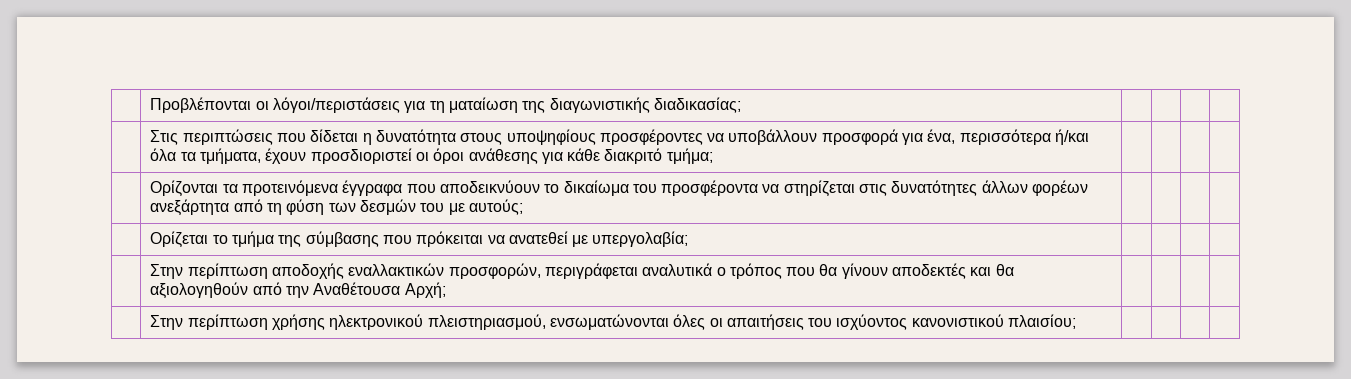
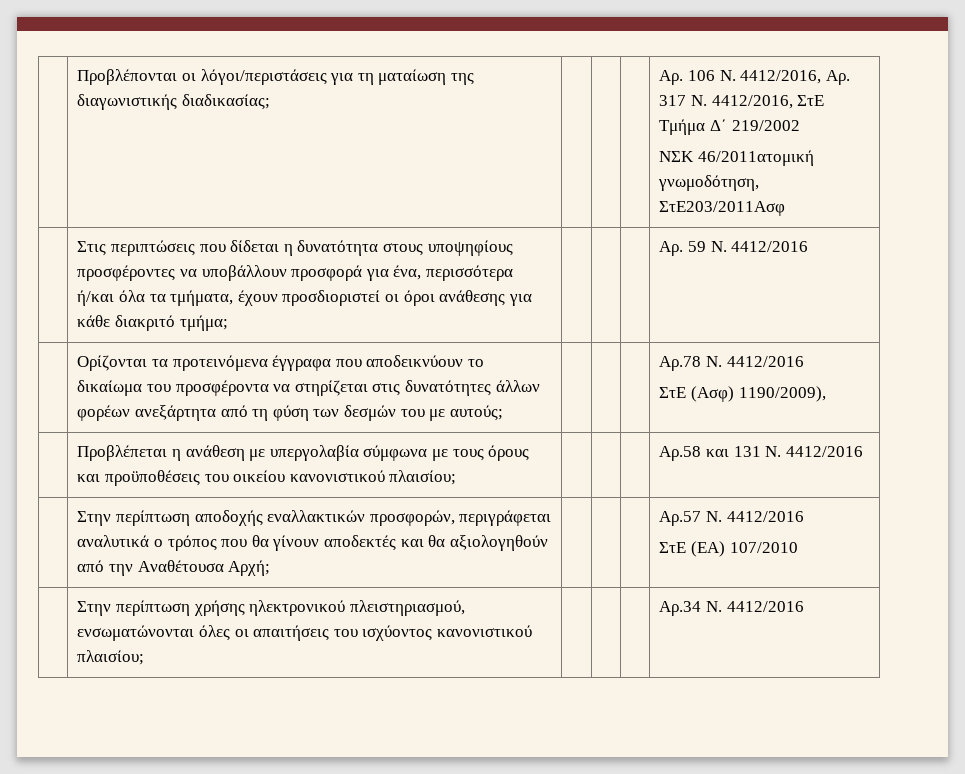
- | Προβλέπονται οι λόγοι/περιστάσεις για τη ματαίωση της διαγωνιστικής διαδικασίας; | | | |
+ | Προβλέπονται οι λόγοι/περιστάσεις για τη ματαίωση της διαγωνιστικής διαδικασίας; | | | | Αρ. 106 Ν. 4412/2016, Αρ. 317 Ν. 4412/2016, ΣτΕ Τμήμα Δ΄ 219/2002
+ ΝΣΚ 46/2011ατομική γνωμοδότηση, ΣτΕ203/2011Ασφ
- | Στις περιπτώσεις που δίδεται η δυνατότητα στους υποψηφίους προσφέροντες να υποβάλλουν προσφορά για ένα, περισσότερα ή/και όλα τα τμήματα, έχουν προσδιοριστεί οι όροι ανάθεσης για κάθε διακριτό τμήμα; | | | |
+ | Στις περιπτώσεις που δίδεται η δυνατότητα στους υποψηφίους προσφέροντες να υποβάλλουν προσφορά για ένα, περισσότερα ή/και όλα τα τμήματα, έχουν προσδιοριστεί οι όροι ανάθεσης για κάθε διακριτό τμήμα; | | | | Αρ. 59 Ν. 4412/2016
- | Ορίζονται τα προτεινόμενα έγγραφα που αποδεικνύουν το δικαίωμα του προσφέροντα να στηρίζεται στις δυνατότητες άλλων φορέων ανεξάρτητα από τη φύση των δεσμών του με αυτούς; | | | |
- | Ορίζεται το τμήμα της σύμβασης που πρόκειται να ανατεθεί με υπεργολαβία; | | | |
+ | Ορίζονται τα προτεινόμενα έγγραφα που αποδεικνύουν το δικαίωμα του προσφέροντα να στηρίζεται στις δυνατότητες άλλων φορέων ανεξάρτητα από τη φύση των δεσμών του με αυτούς; | | | | Αρ.78 Ν. 4412/2016
+ ΣτΕ (Ασφ) 1190/2009),
+ | Προβλέπεται η ανάθεση με υπεργολαβία σύμφωνα με τους όρους και προϋποθέσεις του οικείου κανονιστικού πλαισίου; | | | | Αρ.58 και 131 Ν. 4412/2016
- | Στην περίπτωση αποδοχής εναλλακτικών προσφορών, περιγράφεται αναλυτικά ο τρόπος που θα γίνουν αποδεκτές και θα αξιολογηθούν από την Αναθέτουσα Αρχή; | | | |
+ | Στην περίπτωση αποδοχής εναλλακτικών προσφορών, περιγράφεται αναλυτικά ο τρόπος που θα γίνουν αποδεκτές και θα αξιολογηθούν από την Αναθέτουσα Αρχή; | | | | Αρ.57 Ν. 4412/2016
+ ΣτΕ (ΕΑ) 107/2010
- | Στην περίπτωση χρήσης ηλεκτρονικού πλειστηριασμού, ενσωματώνονται όλες οι απαιτήσεις του ισχύοντος κανονιστικού πλαισίου; | | | |
+ | Στην περίπτωση χρήσης ηλεκτρονικού πλειστηριασμού, ενσωματώνονται όλες οι απαιτήσεις του ισχύοντος κανονιστικού πλαισίου; | | | | Αρ.34 Ν. 4412/2016

